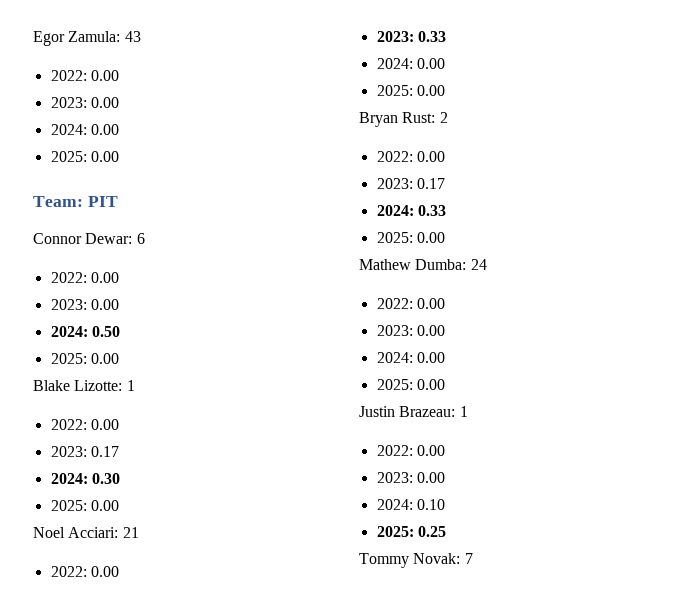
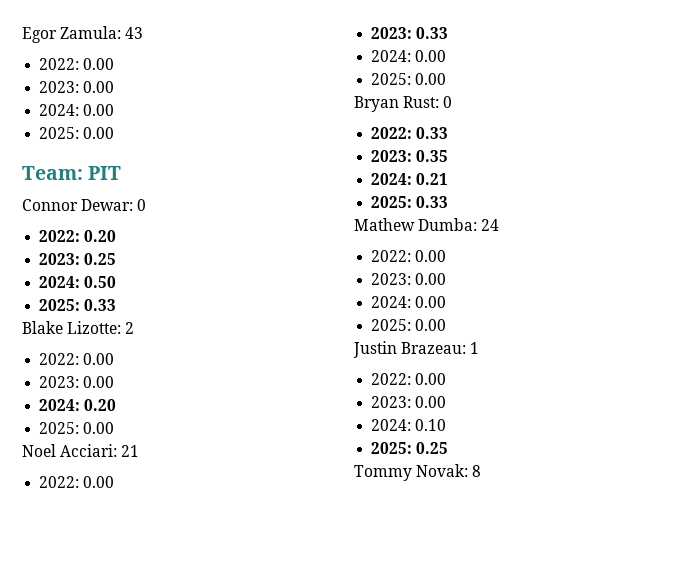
- Connor Dewar: 6
+ Connor Dewar: 0
+ 2022: 0.20
+ 2023: 0.25
+ 2024: 0.50
+ 2025: 0.33
+ Blake Lizotte: 2
  2022: 0.00
  2023: 0.00
- 2024: 0.50
- 2025: 0.00
- Blake Lizotte: 1
- 2022: 0.00
- 2023: 0.17
- 2024: 0.30
+ 2024: 0.20
- Bryan Rust: 2
- 2022: 0.00
- 2023: 0.17
- 2024: 0.33
- 2025: 0.00
+ Bryan Rust: 0
+ 2022: 0.33
+ 2023: 0.35
+ 2024: 0.21
+ 2025: 0.33
- Tommy Novak: 7
+ Tommy Novak: 8

